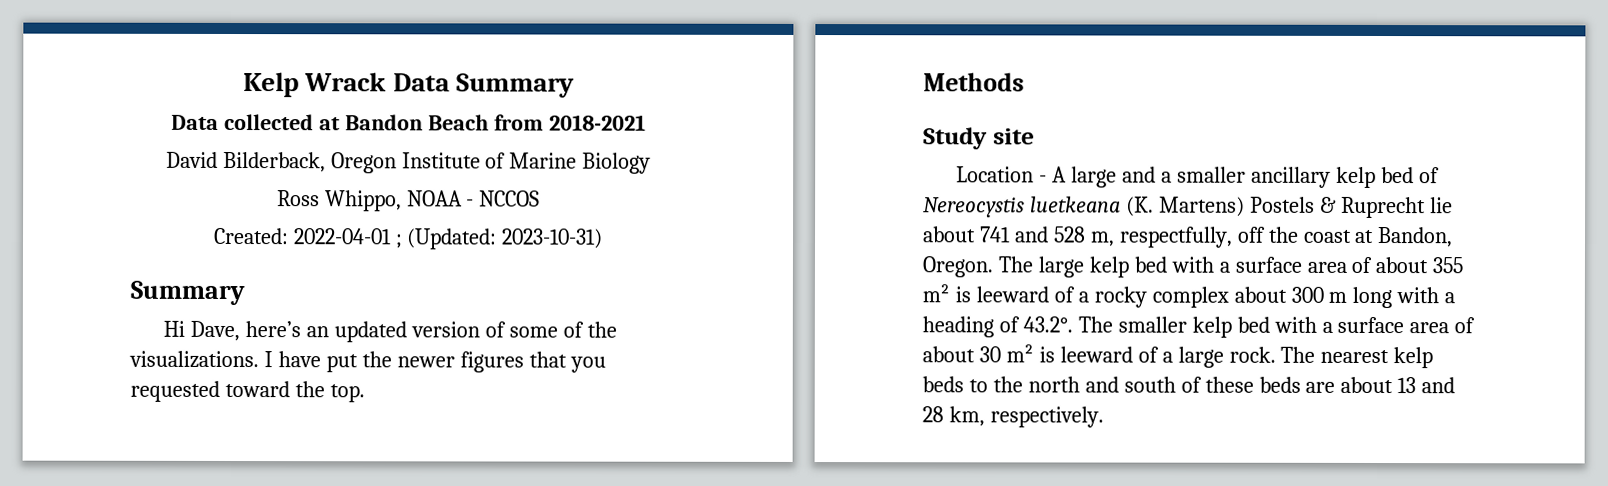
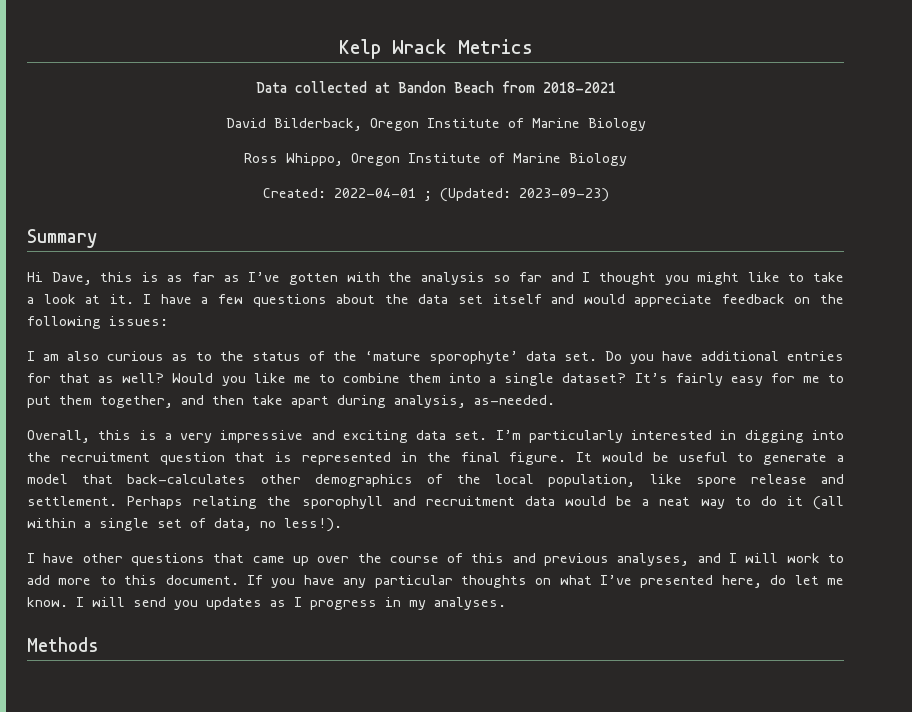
- Kelp Wrack Data Summary
+ Kelp Wrack Metrics
- Ross Whippo, NOAA - NCCOS
+ Ross Whippo, Oregon Institute of Marine Biology
- Created: 2022-04-01 ; (Updated: 2023-10-31)
+ Created: 2022-04-01 ; (Updated: 2023-09-23)
- Hi Dave, here’s an updated version of some of the visualizations. I have put the newer figures that you requested toward the top.
+ Hi Dave, this is as far as I’ve gotten with the analysis so far and I thought you might like to take a look at it. I have a few questions about the data set itself and would appreciate feedback on the following issues:
+ I am also curious as to the status of the ‘mature sporophyte’ data set. Do you have additional entries for that as well? Would you like me to combine them into a single dataset? It’s fairly easy for me to put them together, and then take apart during analysis, as-needed.
+ Overall, this is a very impressive and exciting data set. I’m particularly interested in digging into the recruitment question that is represented in the final figure. It would be useful to generate a model that back-calculates other demographics of the local population, like spore release and settlement. Perhaps relating the sporophyll and recruitment data would be a neat way to do it (all within a single set of data, no less!).
+ I have other questions that came up over the course of this and previous analyses, and I will work to add more to this document. If you have any particular thoughts on what I’ve presented here, do let me know. I will send you updates as I progress in my analyses.
  Methods
- Study site
- Location - A large and a smaller ancillary kelp bed of Nereocystis luetkeana (K. Martens) Postels & Ruprecht lie about 741 and 528 m, respectfully, off the coast at Bandon, Oregon. The large kelp bed with a surface area of about 355 m² is leeward of a rocky complex about 300 m long with a heading of 43.2°. The smaller kelp bed with a surface area of about 30 m² is leeward of a large rock. The nearest kelp beds to the north and south of these beds are about 13 and 28 km, respectively.

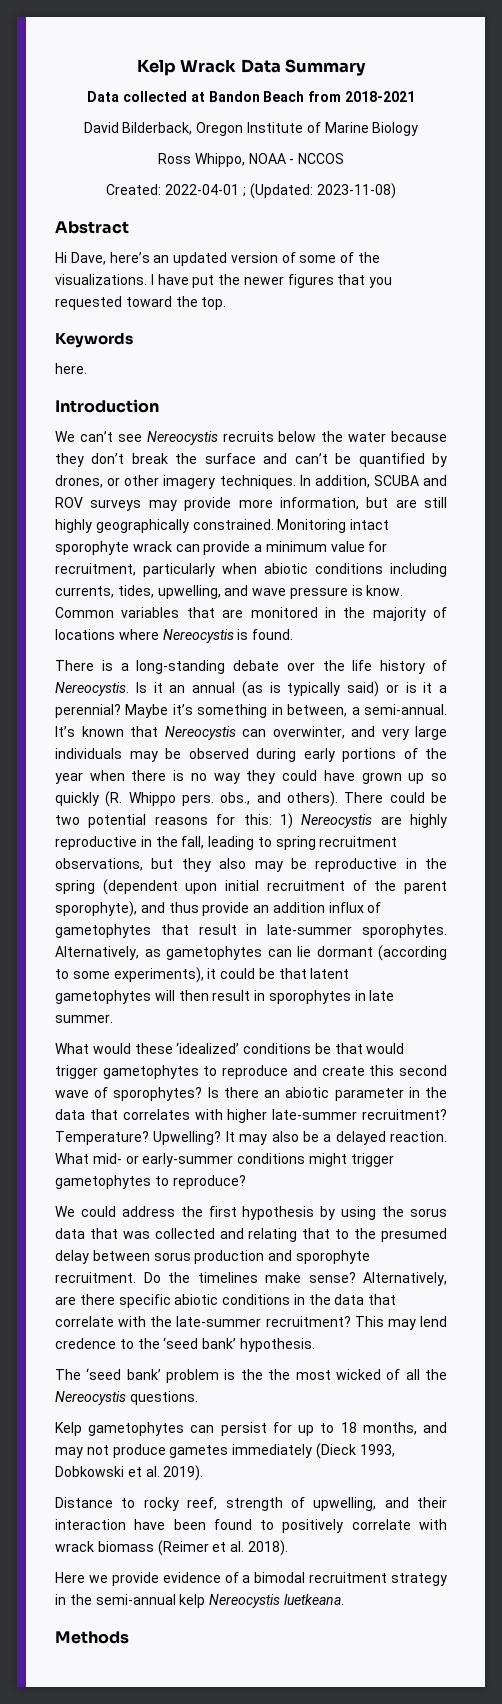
- Kelp Wrack Metrics
+ Kelp Wrack Data Summary
- Ross Whippo, Oregon Institute of Marine Biology
+ Ross Whippo, NOAA - NCCOS
- Created: 2022-04-01 ; (Updated: 2023-09-23)
- Summary
+ Created: 2022-04-01 ; (Updated: 2023-11-08)
+ Abstract
- Hi Dave, this is as far as I’ve gotten with the analysis so far and I thought you might like to take a look at it. I have a few questions about the data set itself and would appreciate feedback on the following issues:
- I am also curious as to the status of the ‘mature sporophyte’ data set. Do you have additional entries for that as well? Would you like me to combine them into a single dataset? It’s fairly easy for me to put them together, and then take apart during analysis, as-needed.
- Overall, this is a very impressive and exciting data set. I’m particularly interested in digging into the recruitment question that is represented in the final figure. It would be useful to generate a model that back-calculates other demographics of the local population, like spore release and settlement. Perhaps relating the sporophyll and recruitment data would be a neat way to do it (all within a single set of data, no less!).
- I have other questions that came up over the course of this and previous analyses, and I will work to add more to this document. If you have any particular thoughts on what I’ve presented here, do let me know. I will send you updates as I progress in my analyses.
+ Hi Dave, here’s an updated version of some of the visualizations. I have put the newer figures that you requested toward the top.
+ Keywords
+ here.
+ Introduction
+ We can’t see Nereocystis recruits below the water because they don’t break the surface and can’t be quantified by drones, or other imagery techniques. In addition, SCUBA and ROV surveys may provide more information, but are still highly geographically constrained. Monitoring intact sporophyte wrack can provide a minimum value for recruitment, particularly when abiotic conditions including currents, tides, upwelling, and wave pressure is know. Common variables that are monitored in the majority of locations where Nereocystis is found.
+ There is a long-standing debate over the life history of Nereocystis. Is it an annual (as is typically said) or is it a perennial? Maybe it’s something in between, a semi-annual. It’s known that Nereocystis can overwinter, and very large individuals may be observed during early portions of the year when there is no way they could have grown up so quickly (R. Whippo pers. obs., and others). There could be two potential reasons for this: 1) Nereocystis are highly reproductive in the fall, leading to spring recruitment observations, but they also may be reproductive in the spring (dependent upon initial recruitment of the parent sporophyte), and thus provide an addition influx of gametophytes that result in late-summer sporophytes. Alternatively, as gametophytes can lie dormant (according to some experiments), it could be that latent gametophytes will then result in sporophytes in late summer.
+ What would these ‘idealized’ conditions be that would trigger gametophytes to reproduce and create this second wave of sporophytes? Is there an abiotic parameter in the data that correlates with higher late-summer recruitment? Temperature? Upwelling? It may also be a delayed reaction. What mid- or early-summer conditions might trigger gametophytes to reproduce?
+ We could address the first hypothesis by using the sorus data that was collected and relating that to the presumed delay between sorus production and sporophyte recruitment. Do the timelines make sense? Alternatively, are there specific abiotic conditions in the data that correlate with the late-summer recruitment? This may lend credence to the ‘seed bank’ hypothesis.
+ The ‘seed bank’ problem is the the most wicked of all the Nereocystis questions.
+ Kelp gametophytes can persist for up to 18 months, and may not produce gametes immediately (Dieck 1993, Dobkowski et al. 2019).
+ Distance to rocky reef, strength of upwelling, and their interaction have been found to positively correlate with wrack biomass (Reimer et al. 2018).
+ Here we provide evidence of a bimodal recruitment strategy in the semi-annual kelp Nereocystis luetkeana.

